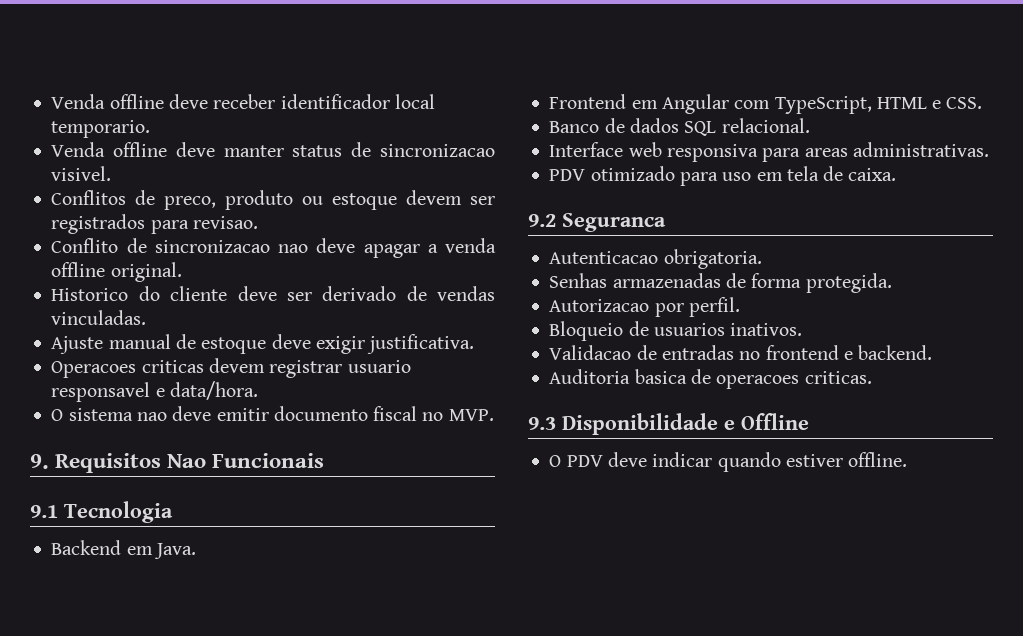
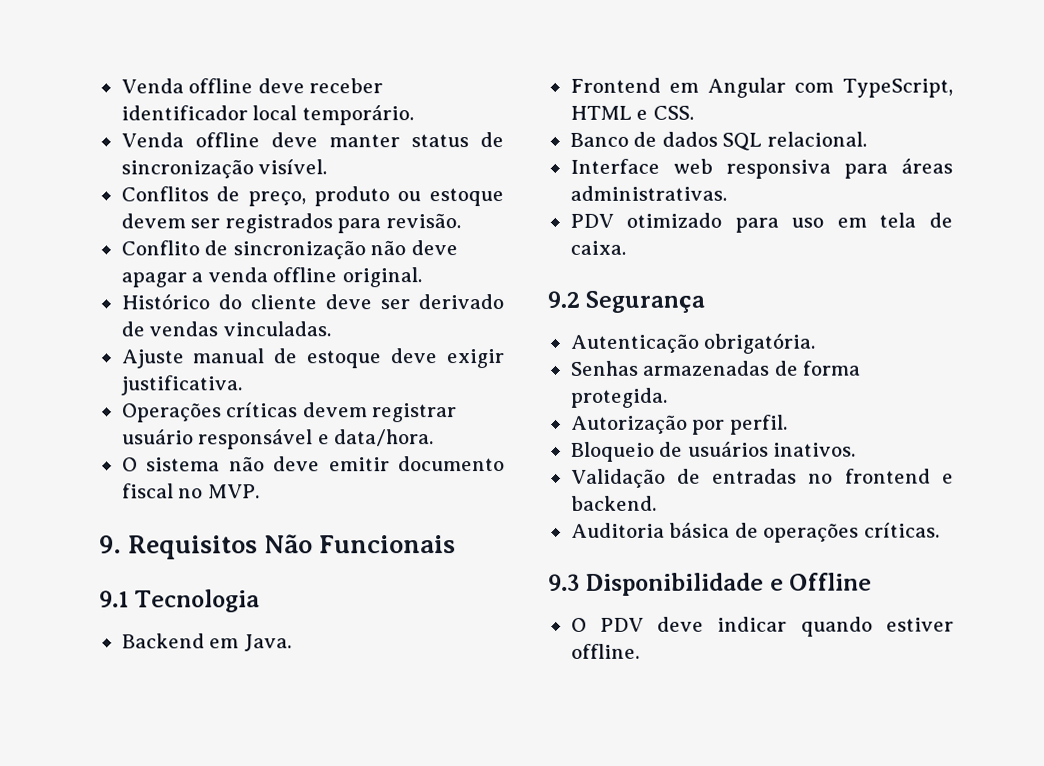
- Venda offline deve receber identificador local temporario.
+ Venda offline deve receber identificador local temporário.
- Venda offline deve manter status de sincronizacao visivel.
+ Venda offline deve manter status de sincronização visível.
- Conflitos de preco, produto ou estoque devem ser registrados para revisao.
+ Conflitos de preço, produto ou estoque devem ser registrados para revisão.
- Conflito de sincronizacao nao deve apagar a venda offline original.
+ Conflito de sincronização não deve apagar a venda offline original.
- Historico do cliente deve ser derivado de vendas vinculadas.
+ Histórico do cliente deve ser derivado de vendas vinculadas.
- Operacoes criticas devem registrar usuario responsavel e data/hora.
+ Operações críticas devem registrar usuário responsável e data/hora.
- O sistema nao deve emitir documento fiscal no MVP.
+ O sistema não deve emitir documento fiscal no MVP.
- 9. Requisitos Nao Funcionais
+ 9. Requisitos Não Funcionais
- Interface web responsiva para areas administrativas.
+ Interface web responsiva para áreas administrativas.
- 9.2 Seguranca
- Autenticacao obrigatoria.
+ 9.2 Segurança
+ Autenticação obrigatória.
- Autorizacao por perfil.
+ Autorização por perfil.
- Bloqueio de usuarios inativos.
+ Bloqueio de usuários inativos.
- Validacao de entradas no frontend e backend.
+ Validação de entradas no frontend e backend.
- Auditoria basica de operacoes criticas.
+ Auditoria básica de operações críticas.

